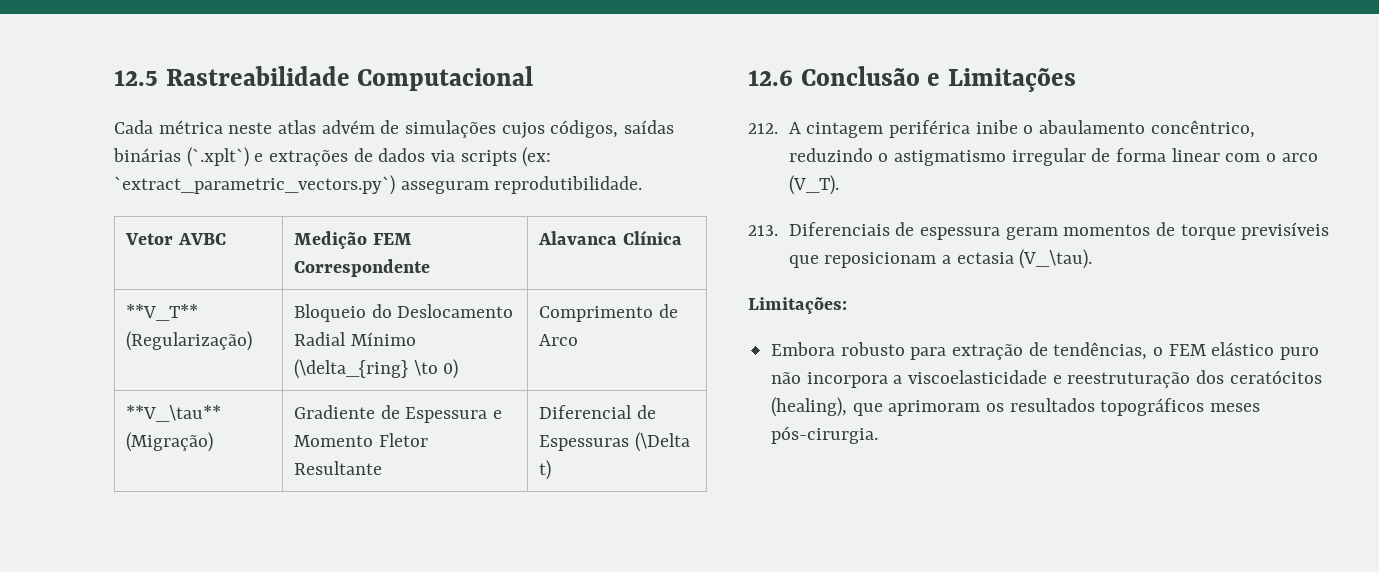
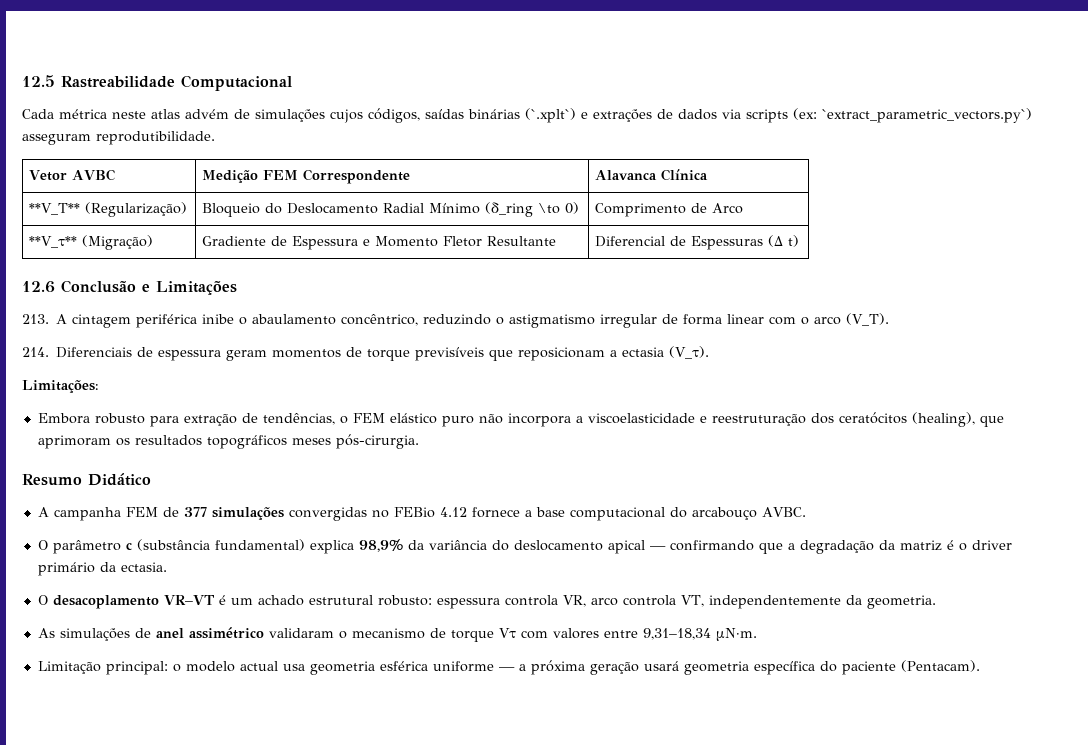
- **V_T** (Regularização) | Bloqueio do Deslocamento Radial Mínimo (\delta_{ring} \to 0) | Comprimento de Arco
+ **V_T** (Regularização) | Bloqueio do Deslocamento Radial Mínimo (δ_ring \to 0) | Comprimento de Arco
- **V_\tau** (Migração) | Gradiente de Espessura e Momento Fletor Resultante | Diferencial de Espessuras (\Delta t)
+ **V_τ** (Migração) | Gradiente de Espessura e Momento Fletor Resultante | Diferencial de Espessuras (Δ t)
- 212. A cintagem periférica inibe o abaulamento concêntrico, reduzindo o astigmatismo irregular de forma linear com o arco (V_T).
+ 213. A cintagem periférica inibe o abaulamento concêntrico, reduzindo o astigmatismo irregular de forma linear com o arco (V_T).
- 213. Diferenciais de espessura geram momentos de torque previsíveis que reposicionam a ectasia (V_\tau).
+ 214. Diferenciais de espessura geram momentos de torque previsíveis que reposicionam a ectasia (V_τ).
+ Resumo Didático
+ A campanha FEM de 377 simulações convergidas no FEBio 4.12 fornece a base computacional do arcabouço AVBC.
+ O parâmetro c (substância fundamental) explica 98,9% da variância do deslocamento apical — confirmando que a degradação da matriz é o driver primário da ectasia.
+ O desacoplamento VR–VT é um achado estrutural robusto: espessura controla VR, arco controla VT, independentemente da geometria.
+ As simulações de anel assimétrico validaram o mecanismo de torque Vτ com valores entre 9,31–18,34 μN·m.
+ Limitação principal: o modelo actual usa geometria esférica uniforme — a próxima geração usará geometria específica do paciente (Pentacam).

